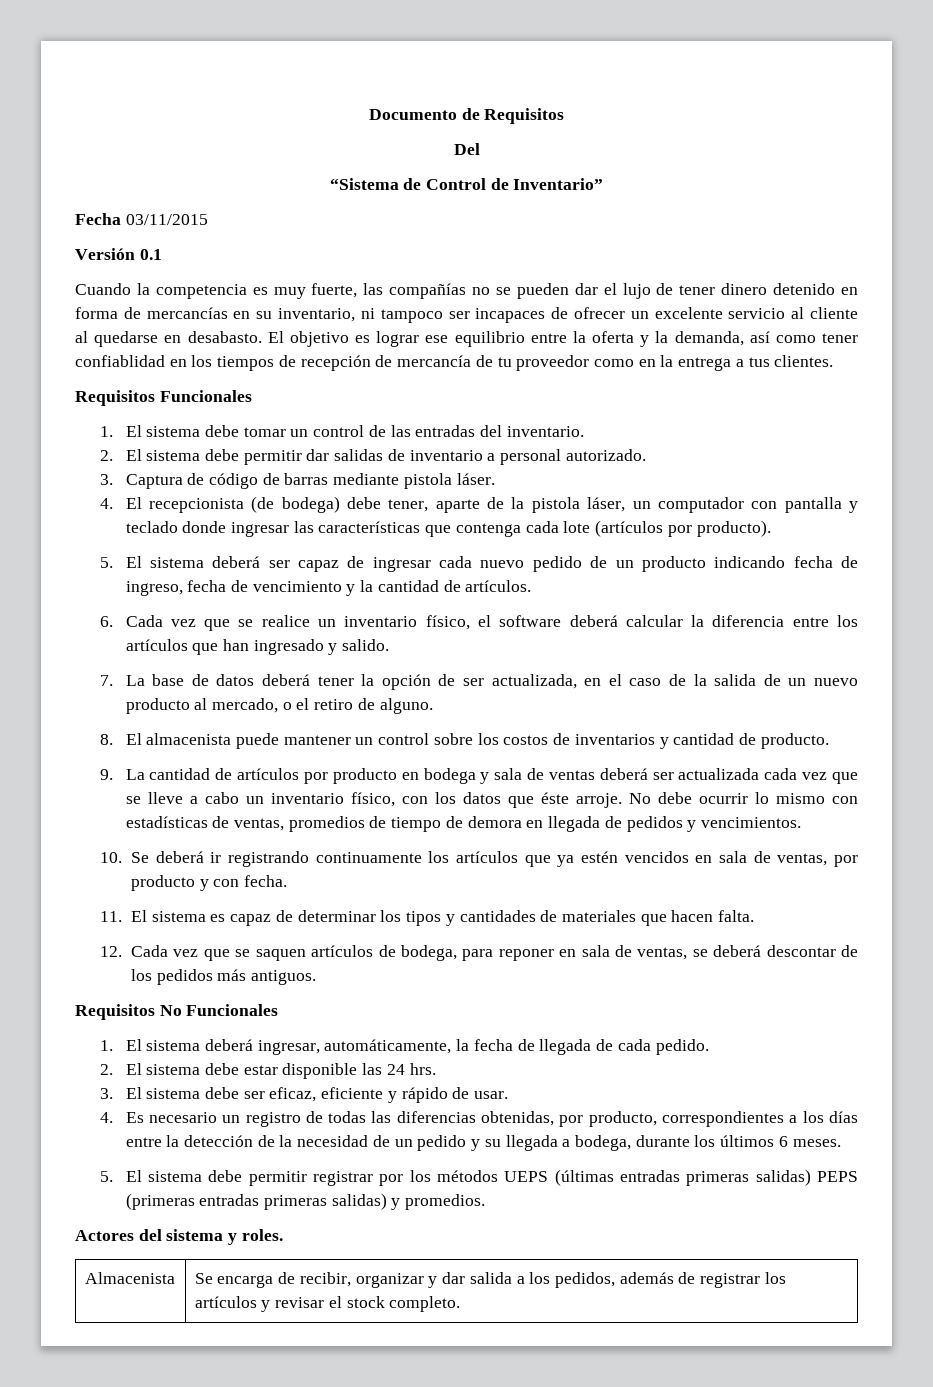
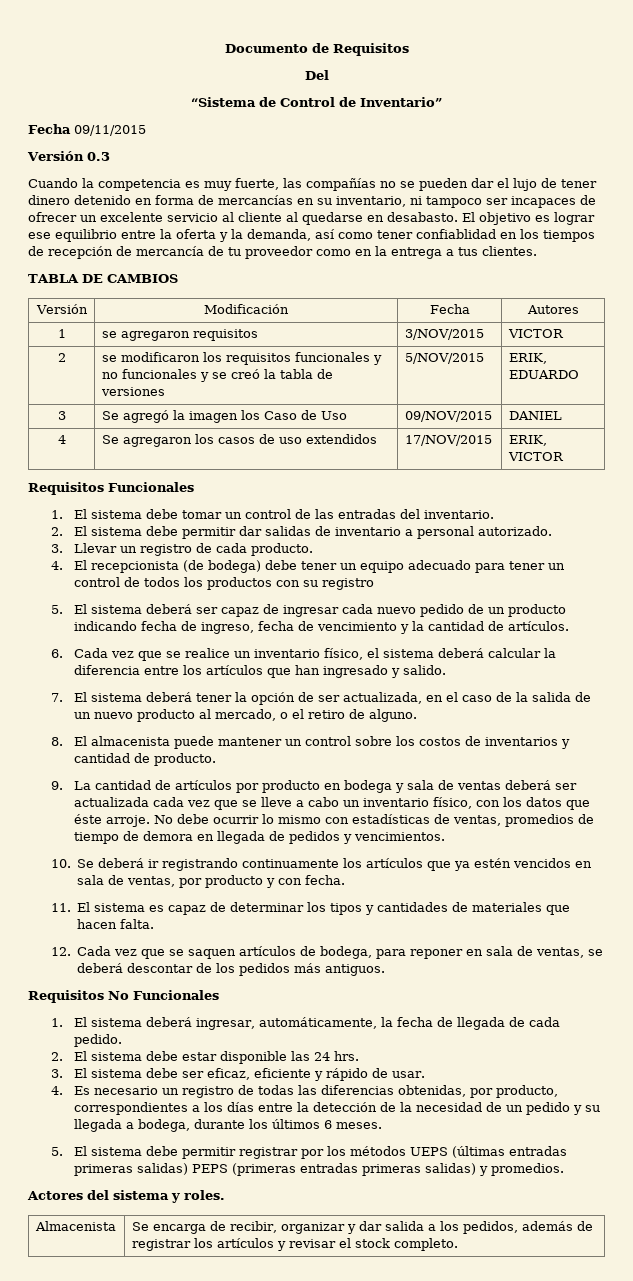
- Fecha 03/11/2015
- Versión 0.1
+ Fecha 09/11/2015
+ Versión 0.3
+ TABLA DE CAMBIOS
+ Versión | Modificación | Fecha | Autores
+ 1 | se agregaron requisitos | 3/NOV/2015 | VICTOR
+ 2 | se modificaron los requisitos funcionales y no funcionales y se creó la tabla de versiones | 5/NOV/2015 | ERIK, EDUARDO
+ 3 | Se agregó la imagen los Caso de Uso | 09/NOV/2015 | DANIEL
+ 4 | Se agregaron los casos de uso extendidos | 17/NOV/2015 | ERIK, VICTOR
- 3. Captura de código de barras mediante pistola láser.
+ 3. Llevar un registro de cada producto.
- 4. El recepcionista (de bodega) debe tener, aparte de la pistola láser, un computador con pantalla y teclado donde ingresar las características que contenga cada lote (artículos por producto).
+ 4. El recepcionista (de bodega) debe tener un equipo adecuado para tener un control de todos los productos con su registro
- 6. Cada vez que se realice un inventario físico, el software deberá calcular la diferencia entre los artículos que han ingresado y salido.
+ 6. Cada vez que se realice un inventario físico, el sistema deberá calcular la diferencia entre los artículos que han ingresado y salido.
- 7. La base de datos deberá tener la opción de ser actualizada, en el caso de la salida de un nuevo producto al mercado, o el retiro de alguno.
+ 7. El sistema deberá tener la opción de ser actualizada, en el caso de la salida de un nuevo producto al mercado, o el retiro de alguno.

